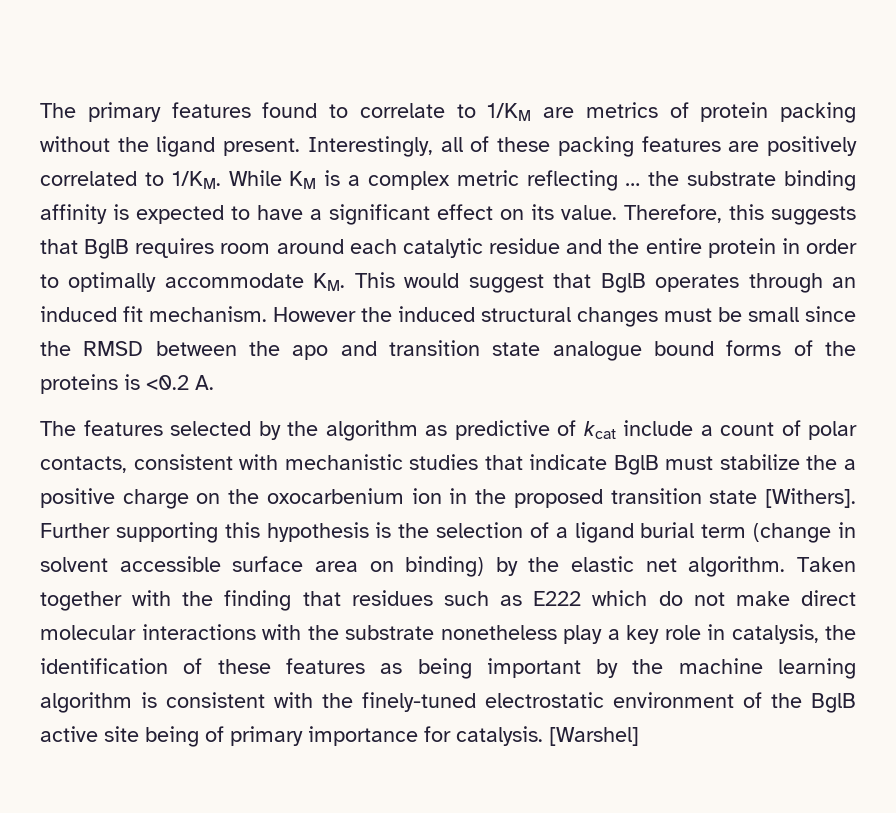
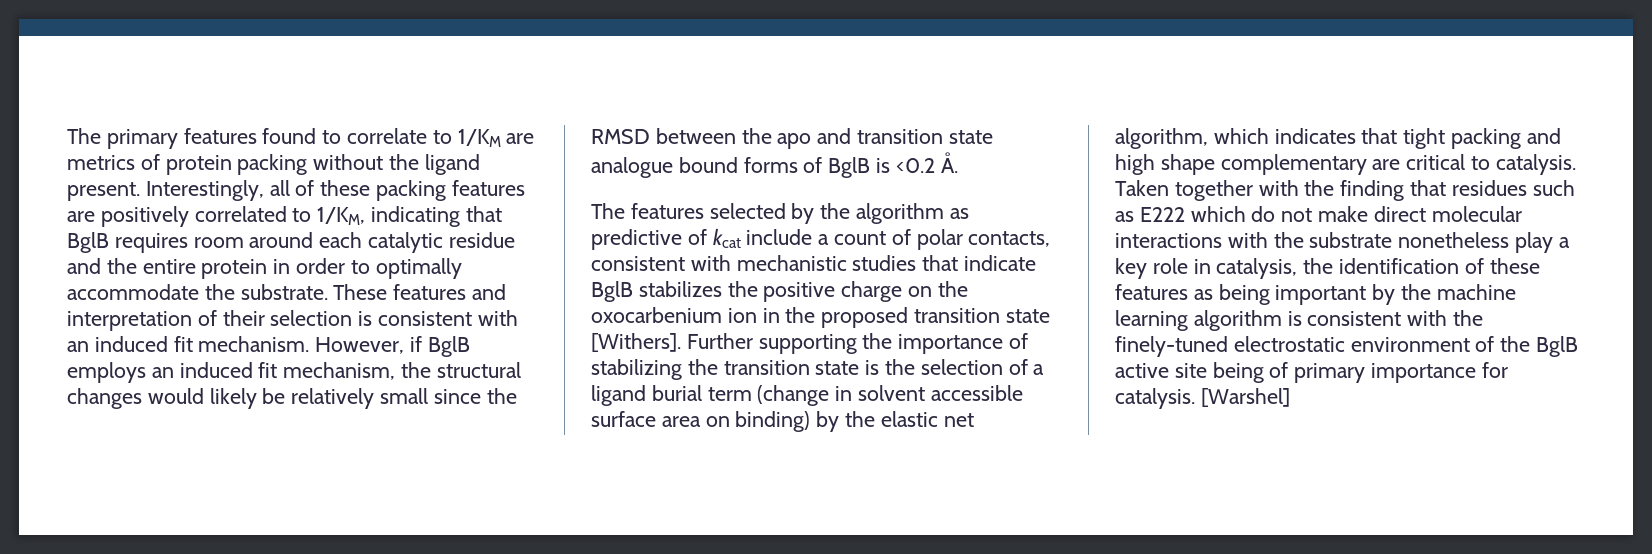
- Interestingly, all of these packing features are positively correlated to 1/KM. While KM is a complex metric reflecting … the substrate binding affinity is expected to have a significant effect on its value. Therefore, this suggests that BglB requires room around each catalytic residue and the entire protein in order to optimally accommodate KM. This would suggest that BglB operates through an induced fit mechanism. However the induced structural changes must be small since the RMSD between the apo and transition state analogue bound forms of the proteins is <0.2 A.
+ Interestingly, all of these packing features are positively correlated to 1/KM, indicating that BglB requires room around each catalytic residue and the entire protein in order to optimally accommodate the substrate. These features and interpretation of their selection is consistent with an induced fit mechanism. However, if BglB employs an induced fit mechanism, the structural changes would likely be relatively small since the RMSD between the apo and transition state analogue bound forms of BglB is <0.2 Å.
- The features selected by the algorithm as predictive of kcat include a count of polar contacts, consistent with mechanistic studies that indicate BglB must stabilize the a positive charge on the oxocarbenium ion in the proposed transition state [Withers].
+ The features selected by the algorithm as predictive of kcat include a count of polar contacts, consistent with mechanistic studies that indicate BglB stabilizes the positive charge on the oxocarbenium ion in the proposed transition state [Withers].
- Further supporting this hypothesis is the selection of a ligand burial term (change in solvent accessible surface area on binding) by the elastic net algorithm.
+ Further supporting the importance of stabilizing the transition state is the selection of a ligand burial term (change in solvent accessible surface area on binding) by the elastic net algorithm, which indicates that tight packing and high shape complementary are critical to catalysis.

